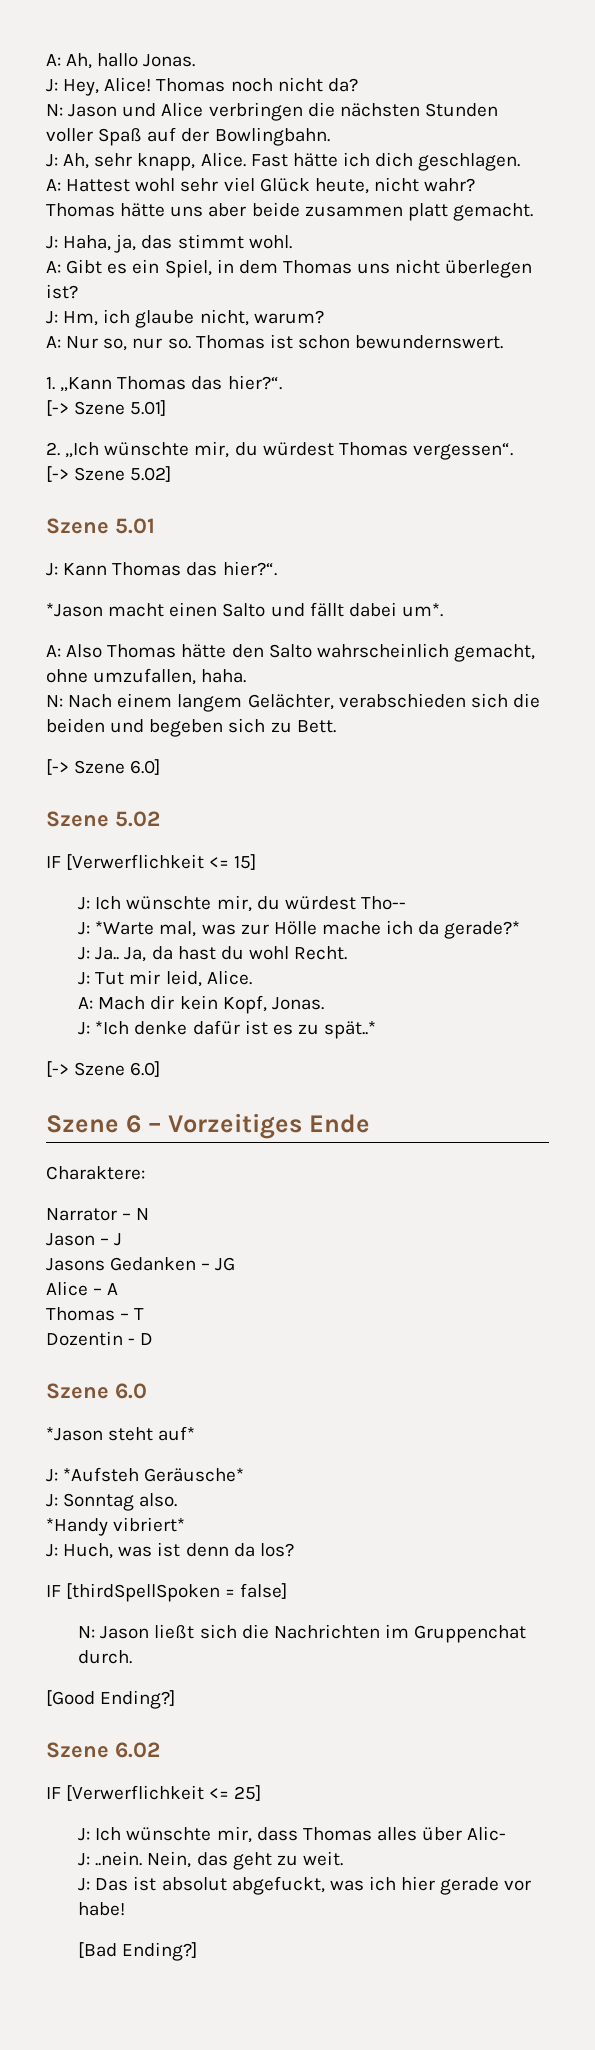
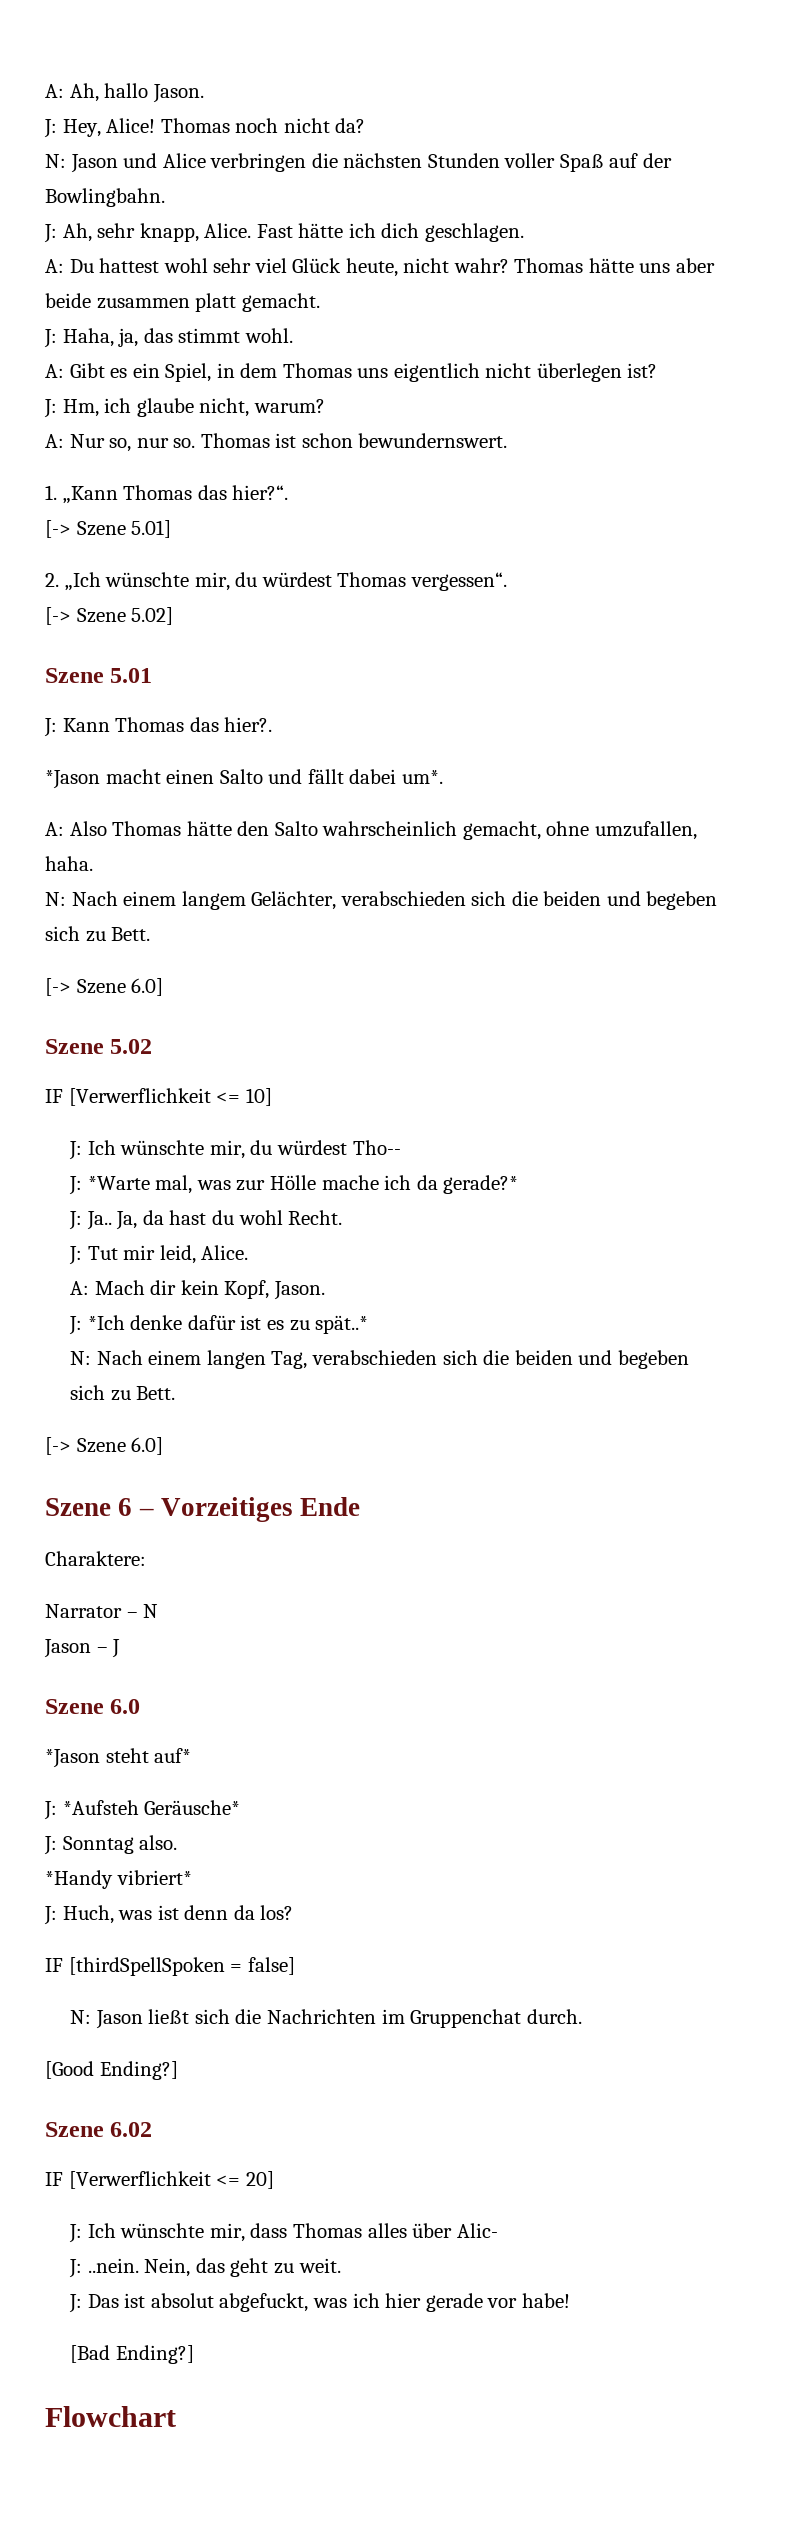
- A: Ah, hallo Jonas.
+ A: Ah, hallo Jason.
- A: Hattest wohl sehr viel Glück heute, nicht wahr?
+ A: Du hattest wohl sehr viel Glück heute, nicht wahr?
- A: Gibt es ein Spiel, in dem Thomas uns nicht überlegen ist?
+ A: Gibt es ein Spiel, in dem Thomas uns eigentlich nicht überlegen ist?
- J: Kann Thomas das hier?“.
+ J: Kann Thomas das hier?.
- IF [Verwerflichkeit <= 15]
+ IF [Verwerflichkeit <= 10]
- A: Mach dir kein Kopf, Jonas.
+ A: Mach dir kein Kopf, Jason.
+ N: Nach einem langen Tag, verabschieden sich die beiden und begeben sich zu Bett.
- Jasons Gedanken – JG
- Alice – A
- Thomas – T
- Dozentin - D
- IF [Verwerflichkeit <= 25]
+ IF [Verwerflichkeit <= 20]
+ Flowchart

